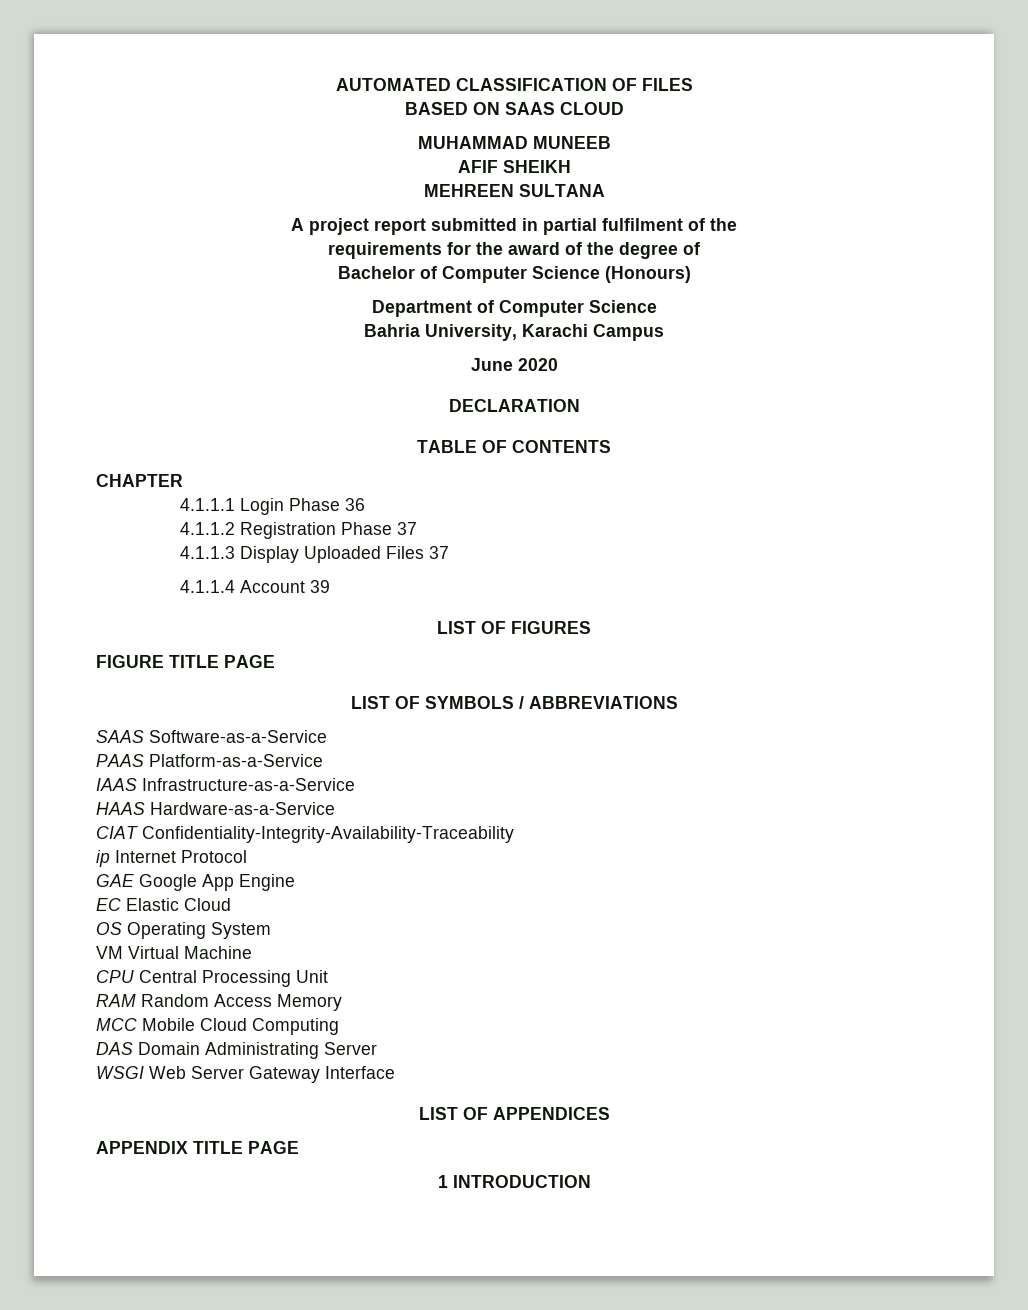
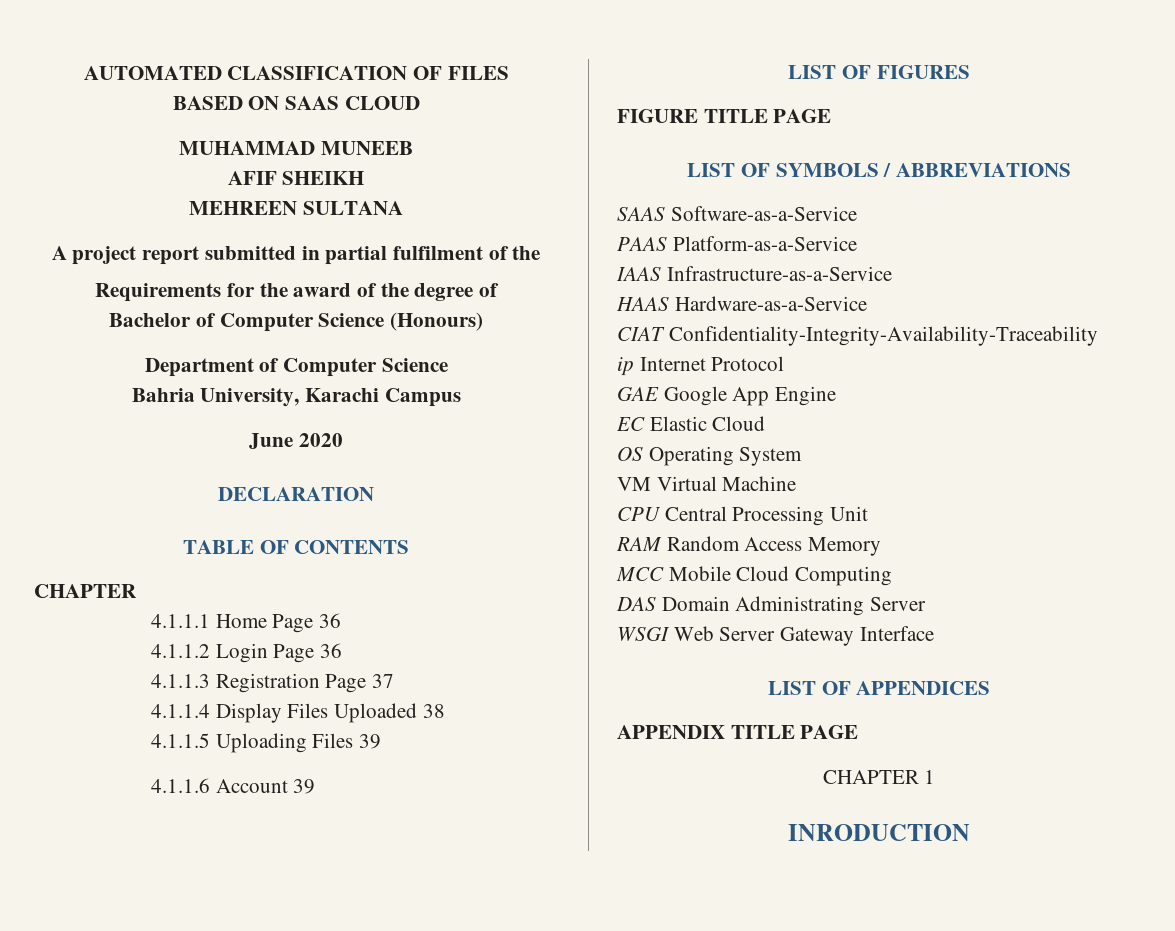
- requirements for the award of the degree of
+ Requirements for the award of the degree of
- 4.1.1.1 Login Phase 36
+ 4.1.1.1 Home Page 36
- 4.1.1.2 Registration Phase 37
- 4.1.1.3 Display Uploaded Files 37
- 4.1.1.4 Account 39
+ 4.1.1.2 Login Page 36
+ 4.1.1.3 Registration Page 37
+ 4.1.1.4 Display Files Uploaded 38
+ 4.1.1.5 Uploading Files 39
+ 4.1.1.6 Account 39
- 1 INTRODUCTION
+ CHAPTER 1
+ INRODUCTION

